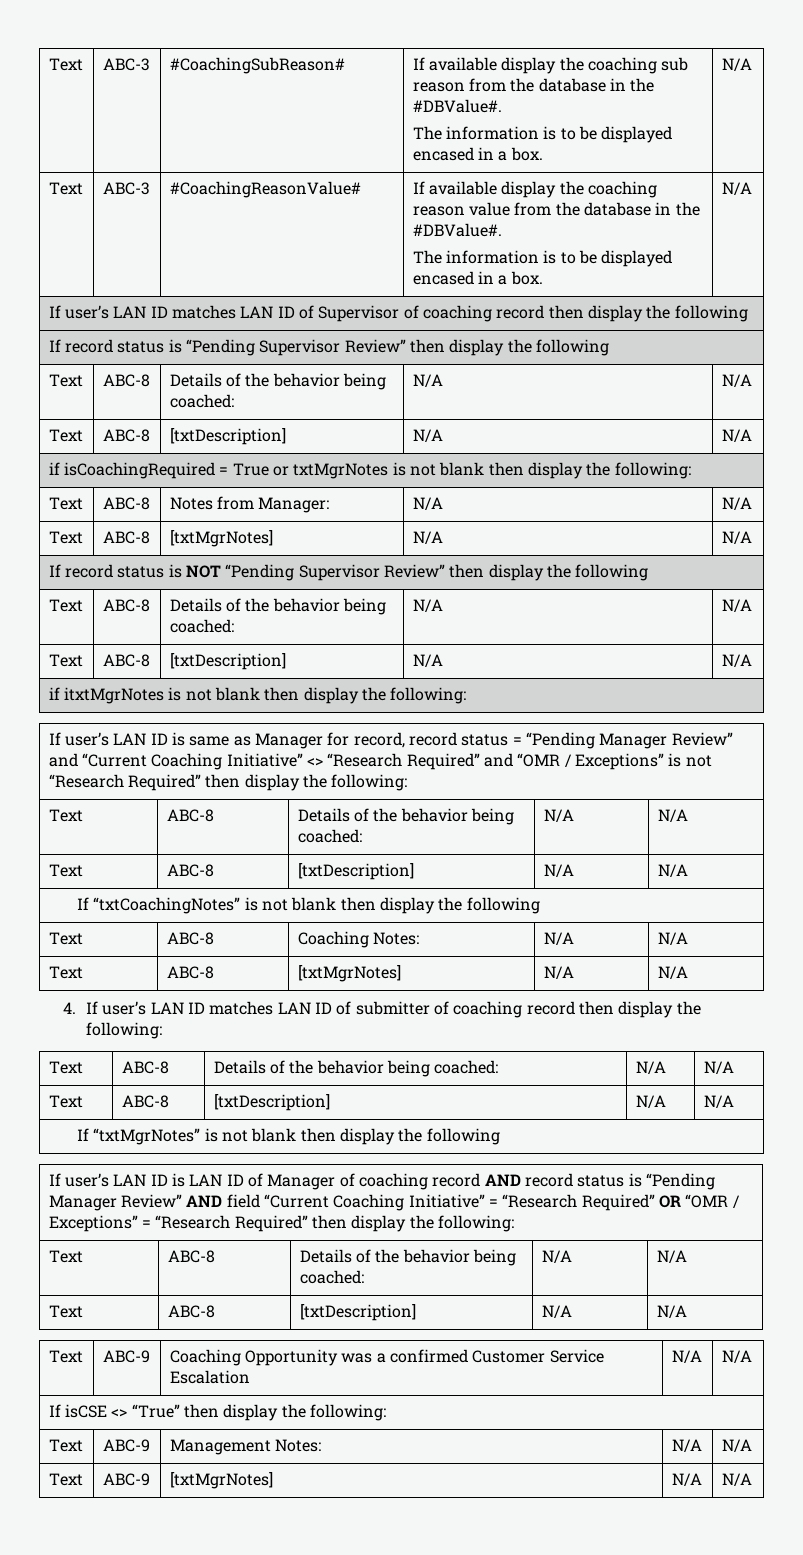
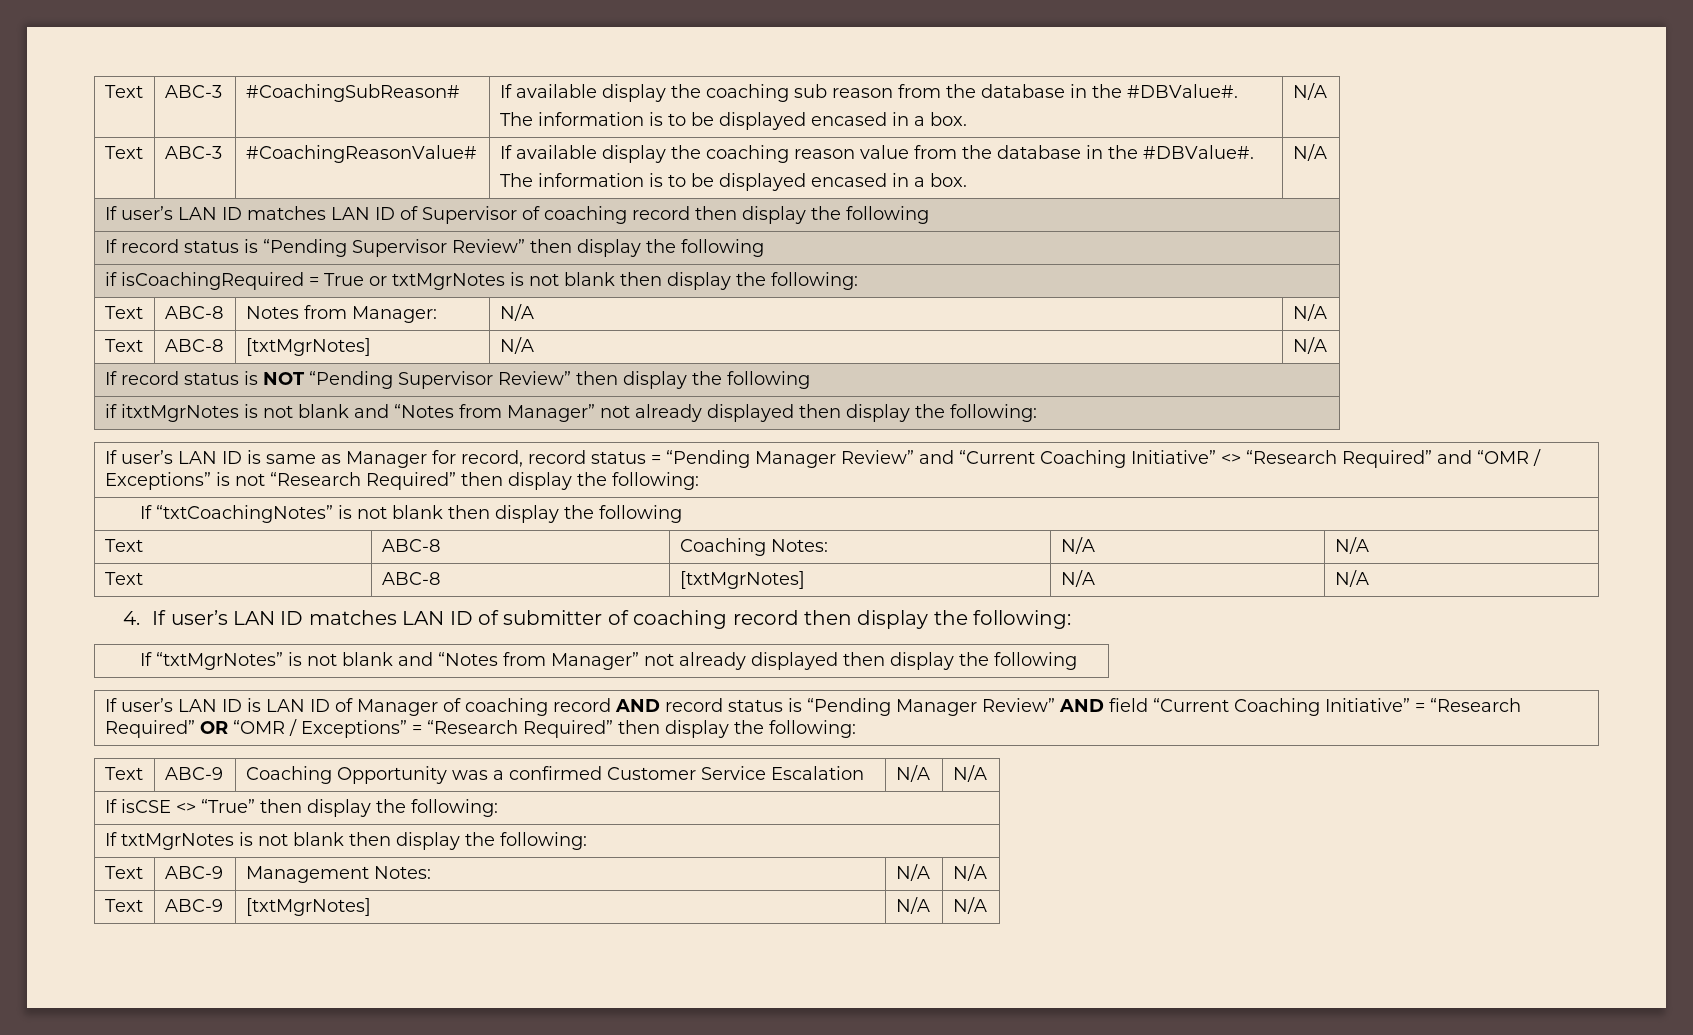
  If record status is “Pending Supervisor Review” then display the following
- Text | ABC-8 | Details of the behavior being coached: | N/A | N/A
- Text | ABC-8 | [txtDescription] | N/A | N/A
  If record status is NOT “Pending Supervisor Review” then display the following
- Text | ABC-8 | Details of the behavior being coached: | N/A | N/A
- Text | ABC-8 | [txtDescription] | N/A | N/A
- if itxtMgrNotes is not blank then display the following:
+ if itxtMgrNotes is not blank and “Notes from Manager” not already displayed then display the following:
  If user’s LAN ID is same as Manager for record, record status = “Pending Manager Review” and “Current Coaching Initiative” <> “Research Required” and “OMR / Exceptions” is not “Research Required” then display the following:
- Text | ABC-8 | Details of the behavior being coached: | N/A | N/A
- Text | ABC-8 | [txtDescription] | N/A | N/A
  4. If user’s LAN ID matches LAN ID of submitter of coaching record then display the following:
- Text | ABC-8 | Details of the behavior being coached: | N/A | N/A
- Text | ABC-8 | [txtDescription] | N/A | N/A
- If “txtMgrNotes” is not blank then display the following
+ If “txtMgrNotes” is not blank and “Notes from Manager” not already displayed then display the following
  If user’s LAN ID is LAN ID of Manager of coaching record AND record status is “Pending Manager Review” AND field “Current Coaching Initiative” = “Research Required” OR “OMR / Exceptions” = “Research Required” then display the following:
- Text | ABC-8 | Details of the behavior being coached: | N/A | N/A
- Text | ABC-8 | [txtDescription] | N/A | N/A
+ If txtMgrNotes is not blank then display the following:

